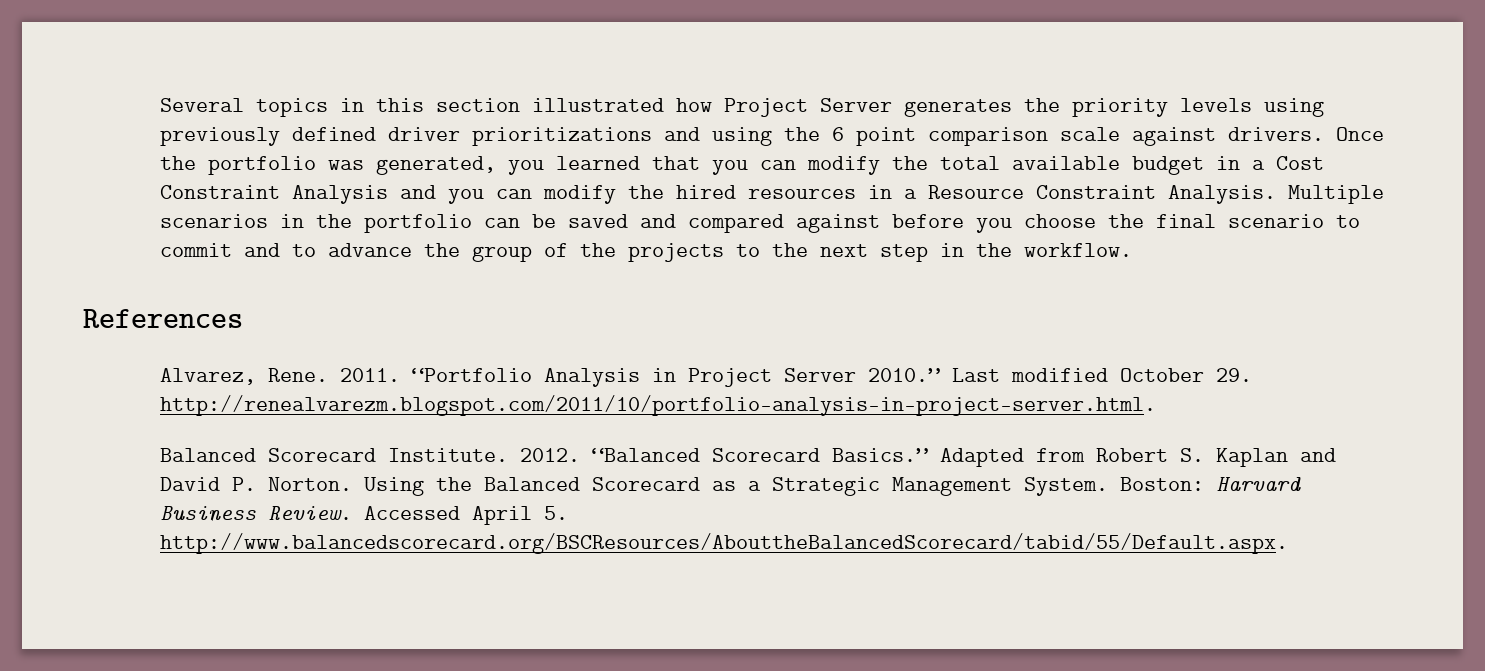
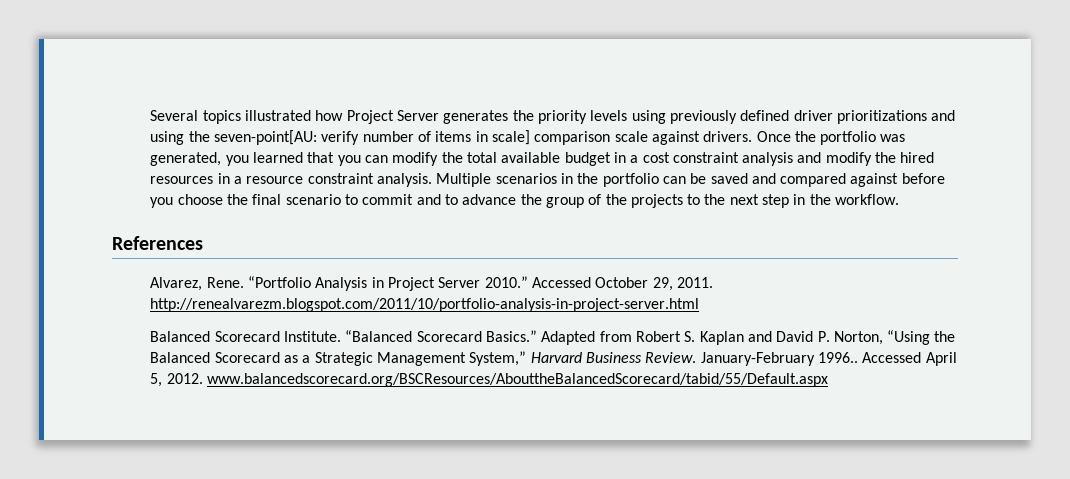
- Several topics in this section illustrated how Project Server generates the priority levels using previously defined driver prioritizations and using the 6 point comparison scale against drivers.
+ Several topics illustrated how Project Server generates the priority levels using previously defined driver prioritizations and using the seven-point[AU: verify number of items in scale] comparison scale against drivers.
- Once the portfolio was generated, you learned that you can modify the total available budget in a Cost Constraint Analysis and you can modify the hired resources in a Resource Constraint Analysis.
+ Once the portfolio was generated, you learned that you can modify the total available budget in a cost constraint analysis and modify the hired resources in a resource constraint analysis.
- 2011.
- Last modified October 29. http://renealvarezm.blogspot.com/2011/10/portfolio-analysis-in-project-server.html.
+ Accessed October 29, 2011. http://renealvarezm.blogspot.com/2011/10/portfolio-analysis-in-project-server.html
- 2012.
- Adapted from Robert S. Kaplan and David P. Norton. Using the Balanced Scorecard as a Strategic Management System. Boston: Harvard Business Review.
+ Adapted from Robert S. Kaplan and David P. Norton, “Using the Balanced Scorecard as a Strategic Management System,” Harvard Business Review.
- Accessed April 5. http://www.balancedscorecard.org/BSCResources/AbouttheBalancedScorecard/tabid/55/Default.aspx.
+ January-February 1996.. Accessed April 5, 2012. www.balancedscorecard.org/BSCResources/AbouttheBalancedScorecard/tabid/55/Default.aspx

